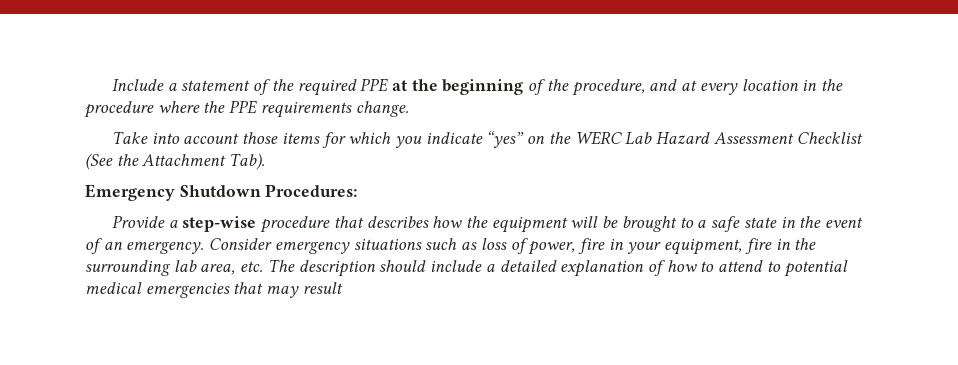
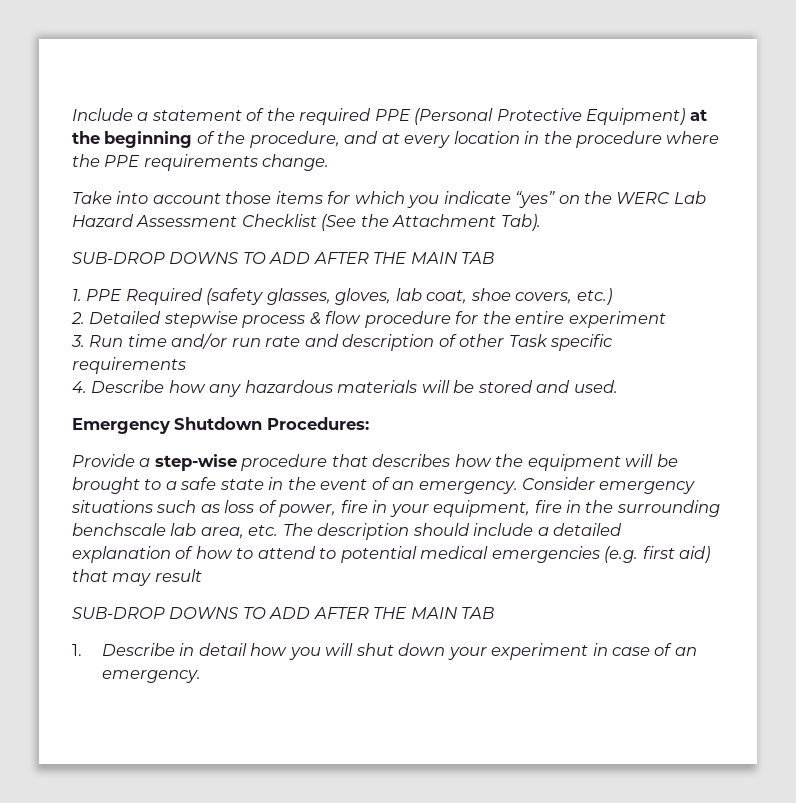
- Include a statement of the required PPE at the beginning of the procedure, and at every location in the procedure where the PPE requirements change.
+ Include a statement of the required PPE (Personal Protective Equipment) at the beginning of the procedure, and at every location in the procedure where the PPE requirements change.
  Take into account those items for which you indicate “yes” on the WERC Lab Hazard Assessment Checklist (See the Attachment Tab).
+ SUB-DROP DOWNS TO ADD AFTER THE MAIN TAB
+ 1. PPE Required (safety glasses, gloves, lab coat, shoe covers, etc.)
+ 2. Detailed stepwise process & flow procedure for the entire experiment
+ 3. Run time and/or run rate and description of other Task specific requirements
+ 4. Describe how any hazardous materials will be stored and used.
- Consider emergency situations such as loss of power, fire in your equipment, fire in the surrounding lab area, etc. The description should include a detailed explanation of how to attend to potential medical emergencies that may result
+ Consider emergency situations such as loss of power, fire in your equipment, fire in the surrounding benchscale lab area, etc. The description should include a detailed explanation of how to attend to potential medical emergencies (e.g. first aid) that may result
+ SUB-DROP DOWNS TO ADD AFTER THE MAIN TAB
+ 1. Describe in detail how you will shut down your experiment in case of an emergency.

